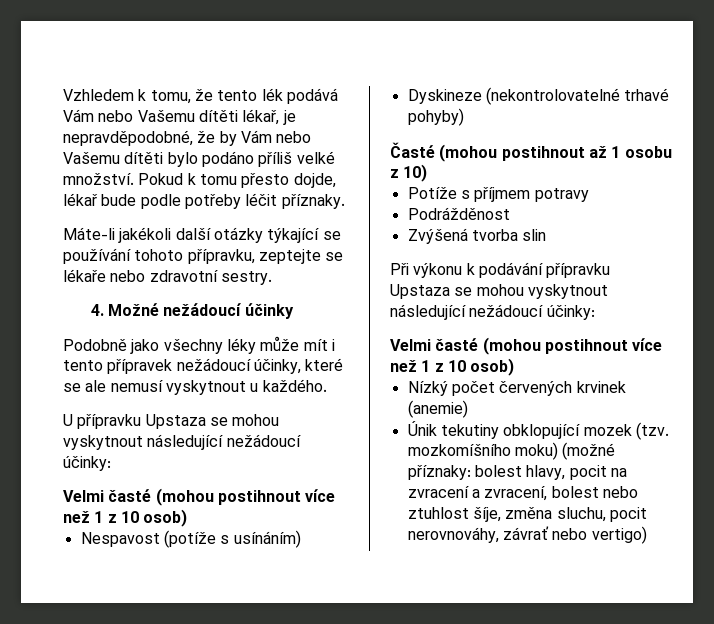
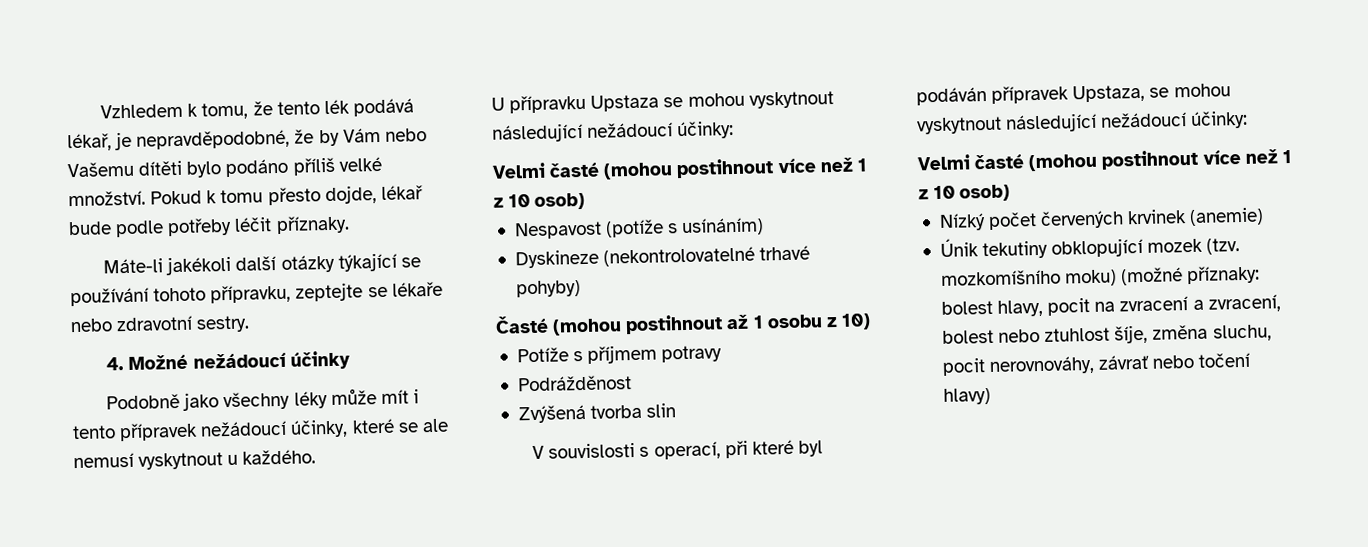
- Vzhledem k tomu, že tento lék podává Vám nebo Vašemu dítěti lékař, je nepravděpodobné, že by Vám nebo Vašemu dítěti bylo podáno příliš velké množství.
+ Vzhledem k tomu, že tento lék podává lékař, je nepravděpodobné, že by Vám nebo Vašemu dítěti bylo podáno příliš velké množství.
- Při výkonu k podávání přípravku Upstaza se mohou vyskytnout následující nežádoucí účinky:
+ V souvislosti s operací, při které byl podáván přípravek Upstaza, se mohou vyskytnout následující nežádoucí účinky:
- Únik tekutiny obklopující mozek (tzv. mozkomíšního moku) (možné příznaky: bolest hlavy, pocit na zvracení a zvracení, bolest nebo ztuhlost šíje, změna sluchu, pocit nerovnováhy, závrať nebo vertigo)
+ Únik tekutiny obklopující mozek (tzv. mozkomíšního moku) (možné příznaky: bolest hlavy, pocit na zvracení a zvracení, bolest nebo ztuhlost šíje, změna sluchu, pocit nerovnováhy, závrať nebo točení hlavy)

